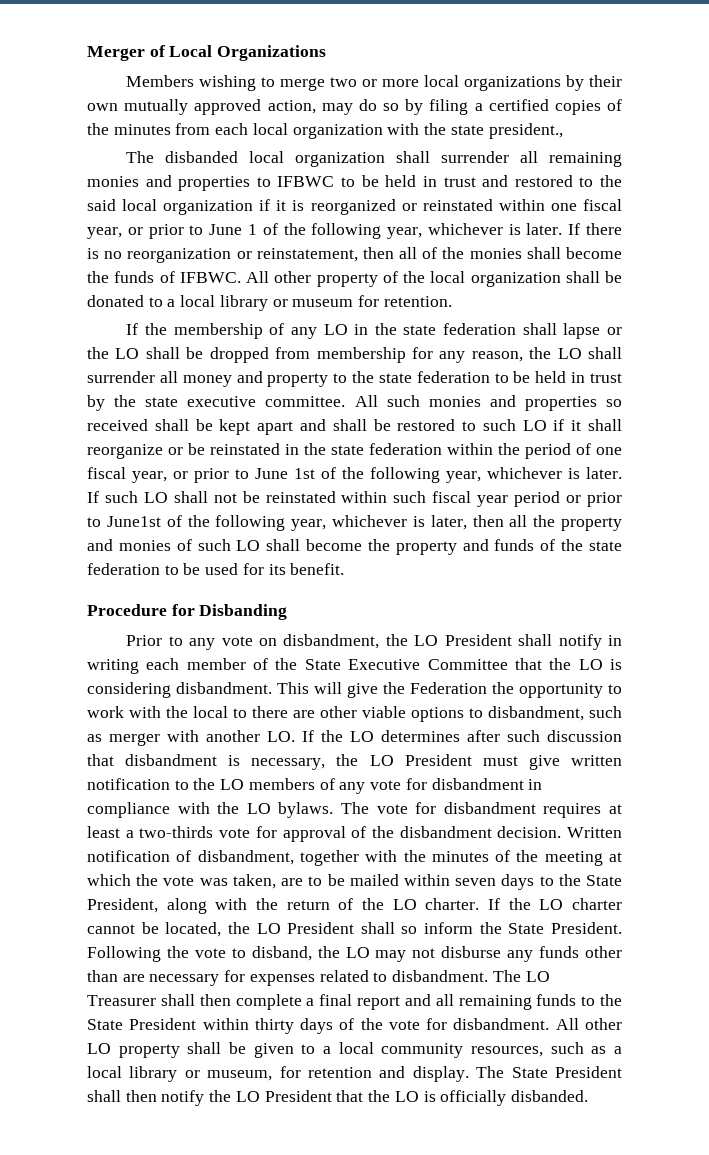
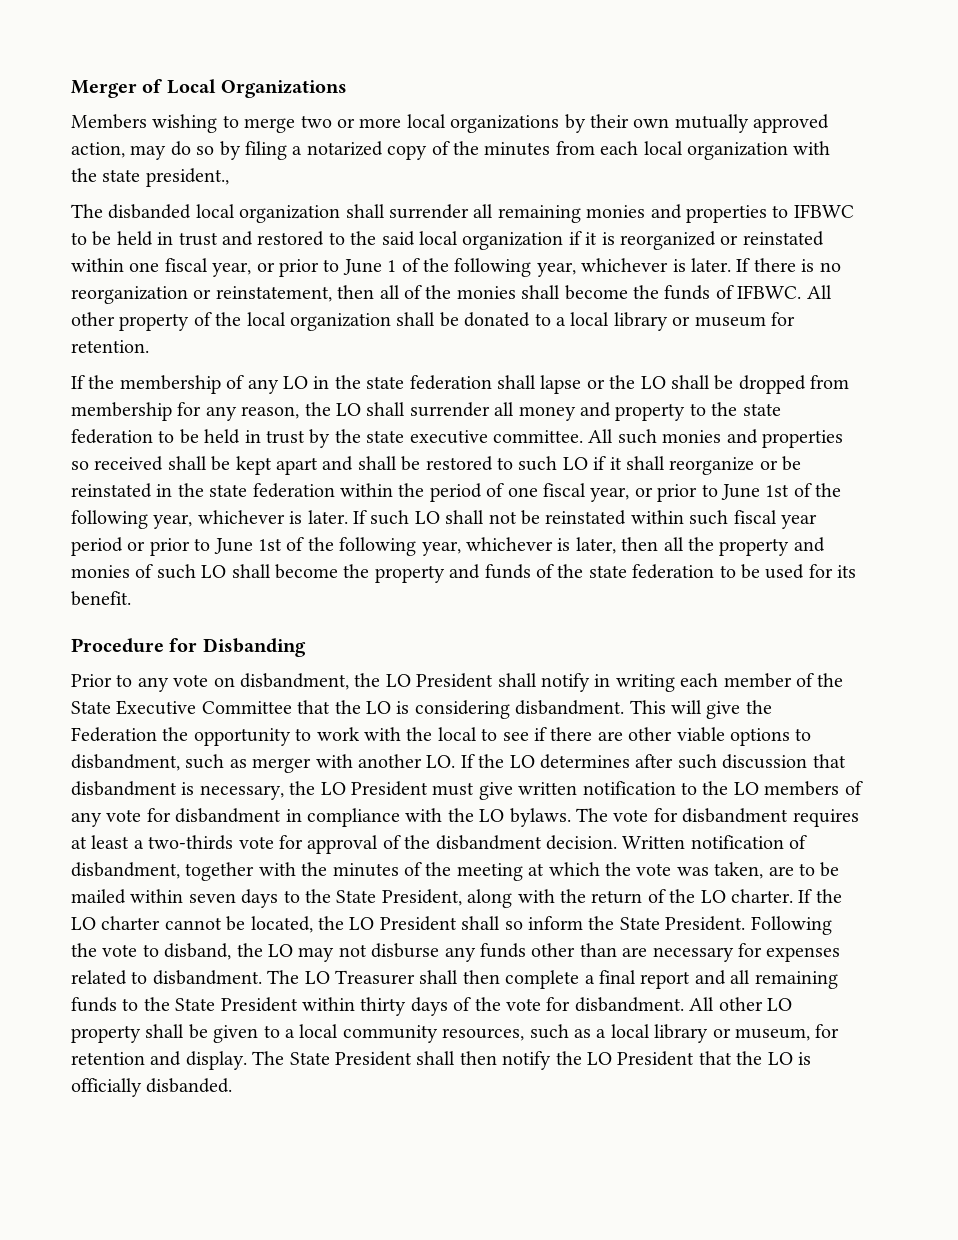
- Members wishing to merge two or more local organizations by their own mutually approved action, may do so by filing a certified copies of the minutes from each local organization with the state president.,
+ Members wishing to merge two or more local organizations by their own mutually approved action, may do so by filing a notarized copy of the minutes from each local organization with the state president.,
- If such LO shall not be reinstated within such fiscal year period or prior to June1st of the following year, whichever is later, then all the property and monies of such LO shall become the property and funds of the state federation to be used for its benefit.
+ If such LO shall not be reinstated within such fiscal year period or prior to June 1st of the following year, whichever is later, then all the property and monies of such LO shall become the property and funds of the state federation to be used for its benefit.
- This will give the Federation the opportunity to work with the local to there are other viable options to disbandment, such as merger with another LO. If the LO determines after such discussion that disbandment is necessary, the LO President must give written notification to the LO members of any vote for disbandment in compliance with the LO bylaws.
+ This will give the Federation the opportunity to work with the local to see if there are other viable options to disbandment, such as merger with another LO. If the LO determines after such discussion that disbandment is necessary, the LO President must give written notification to the LO members of any vote for disbandment in compliance with the LO bylaws.

